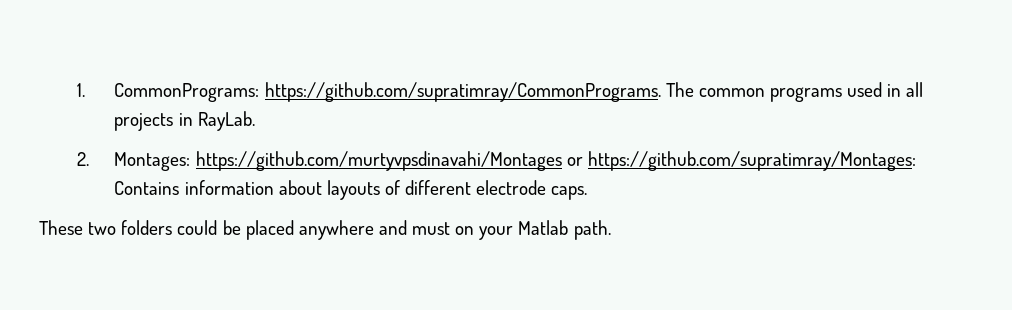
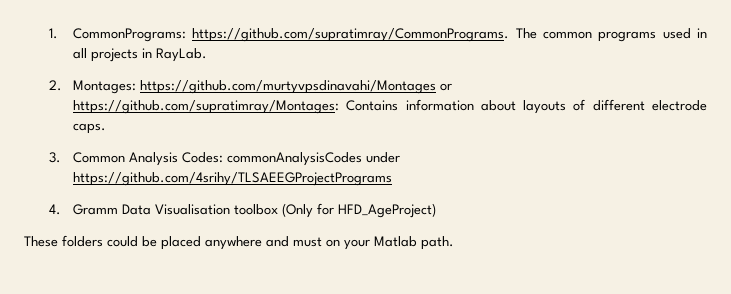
+ 3. Common Analysis Codes: commonAnalysisCodes under https://github.com/4srihy/TLSAEEGProjectPrograms
+ 4. Gramm Data Visualisation toolbox (Only for HFD_AgeProject)
- These two folders could be placed anywhere and must on your Matlab path.
+ These folders could be placed anywhere and must on your Matlab path.

